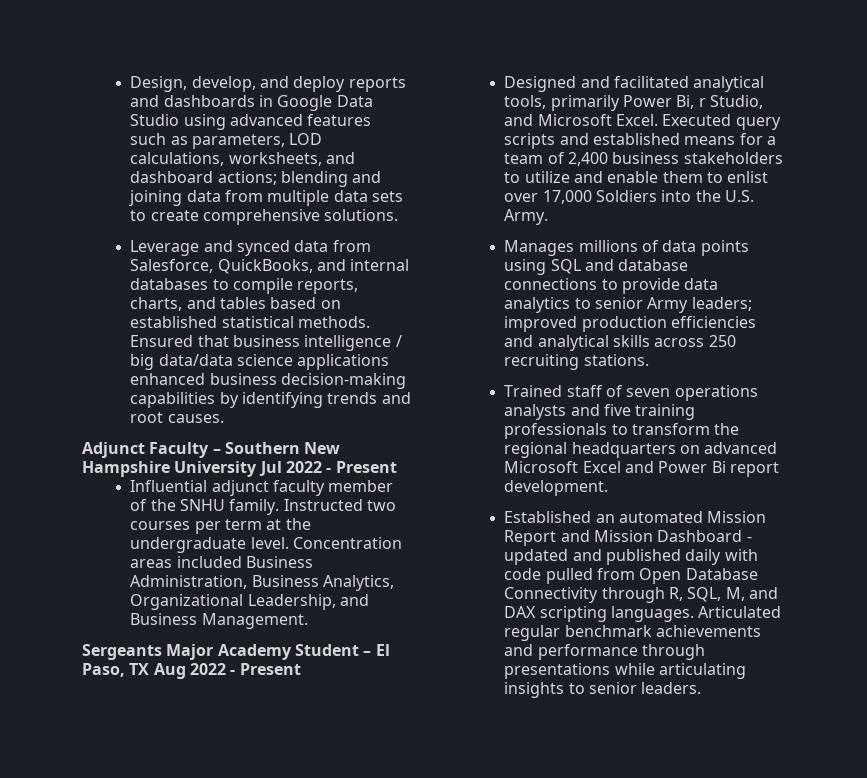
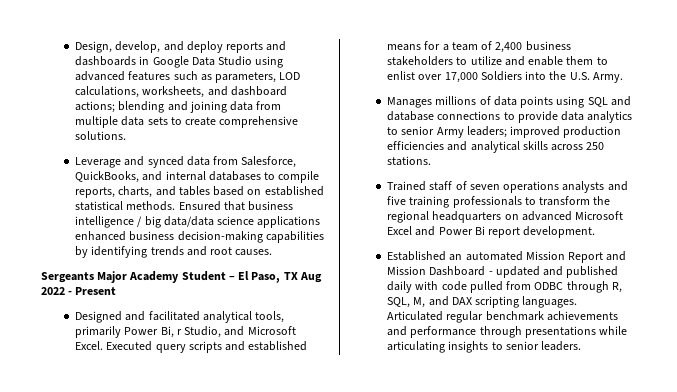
- Adjunct Faculty – Southern New Hampshire University Jul 2022 - Present
- Influential adjunct faculty member of the SNHU family. Instructed two courses per term at the undergraduate level. Concentration areas included Business Administration, Business Analytics, Organizational Leadership, and Business Management.
- Manages millions of data points using SQL and database connections to provide data analytics to senior Army leaders; improved production efficiencies and analytical skills across 250 recruiting stations.
+ Manages millions of data points using SQL and database connections to provide data analytics to senior Army leaders; improved production efficiencies and analytical skills across 250 stations.
- Established an automated Mission Report and Mission Dashboard - updated and published daily with code pulled from Open Database Connectivity through R, SQL, M, and DAX scripting languages.
+ Established an automated Mission Report and Mission Dashboard - updated and published daily with code pulled from ODBC through R, SQL, M, and DAX scripting languages.

